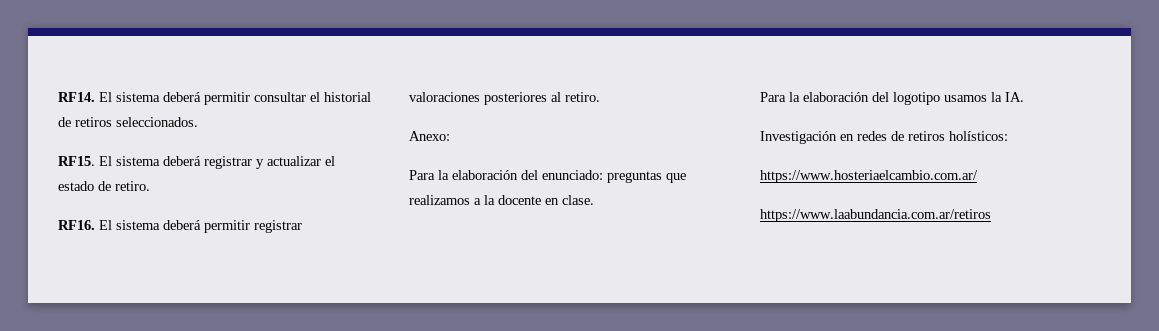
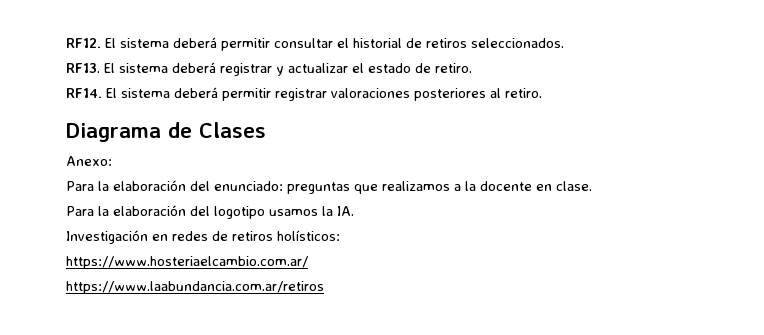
- RF14.
+ RF12.
- RF15.
+ RF13.
- RF16.
+ RF14.
+ Diagrama de Clases

